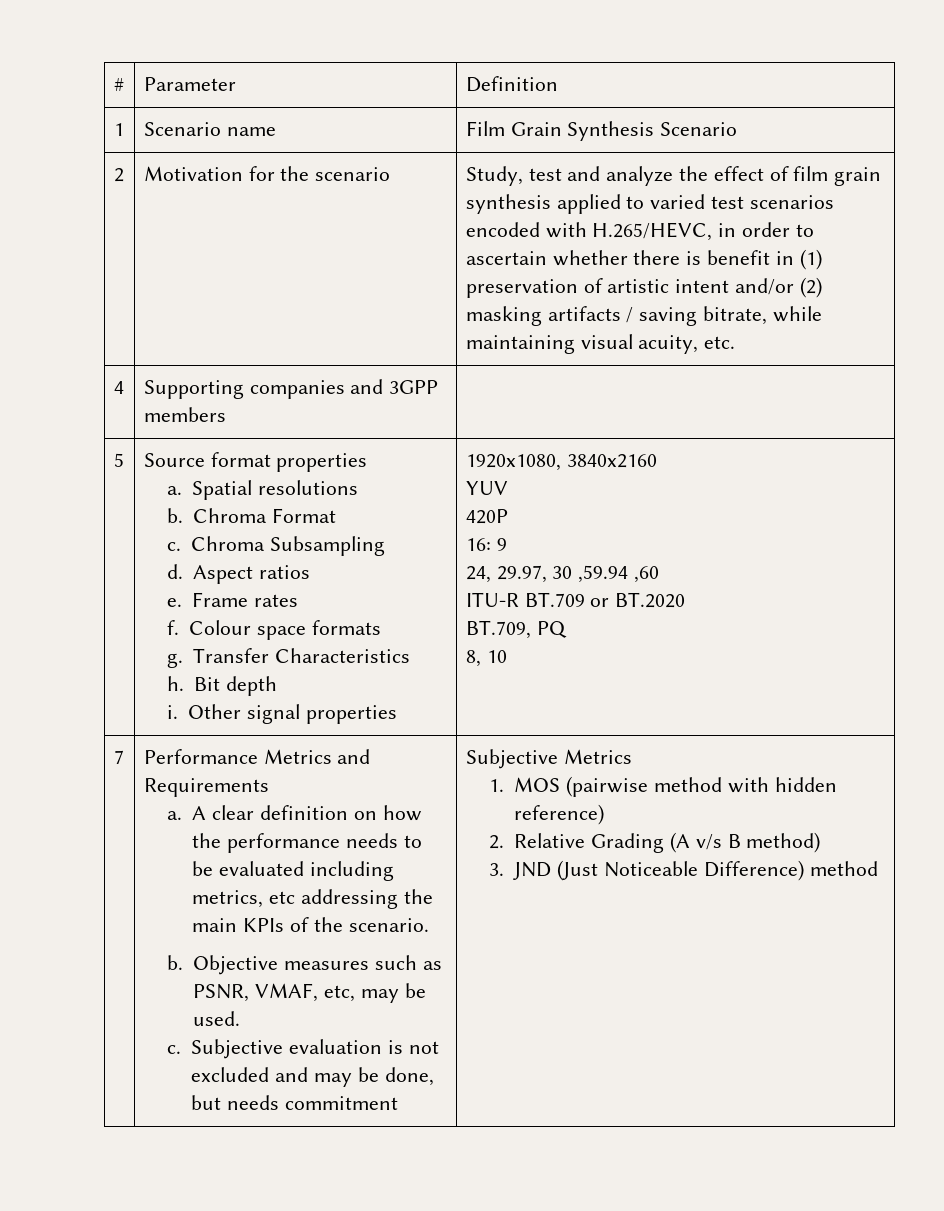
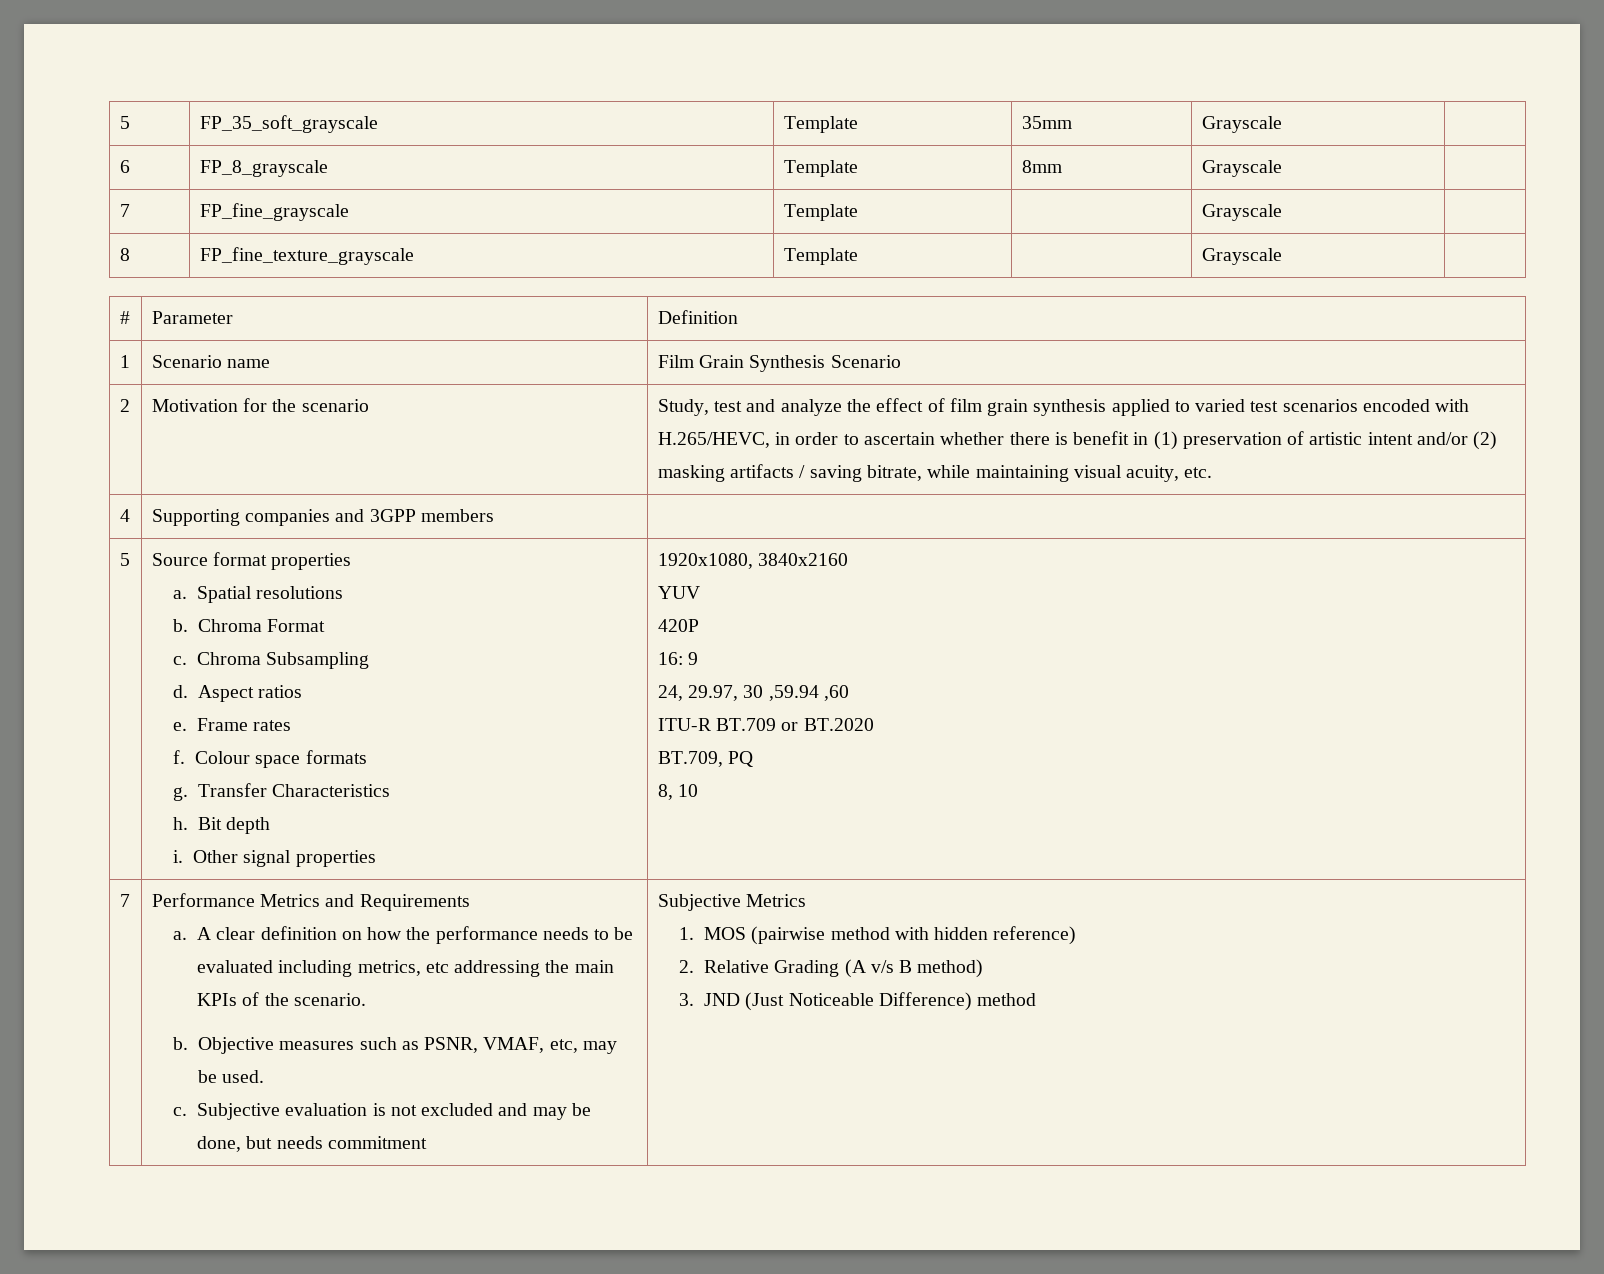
+ 5 | FP_35_soft_grayscale | Template | 35mm | Grayscale |
+ 6 | FP_8_grayscale | Template | 8mm | Grayscale |
+ 7 | FP_fine_grayscale | Template | | Grayscale |
+ 8 | FP_fine_texture_grayscale | Template | | Grayscale |

